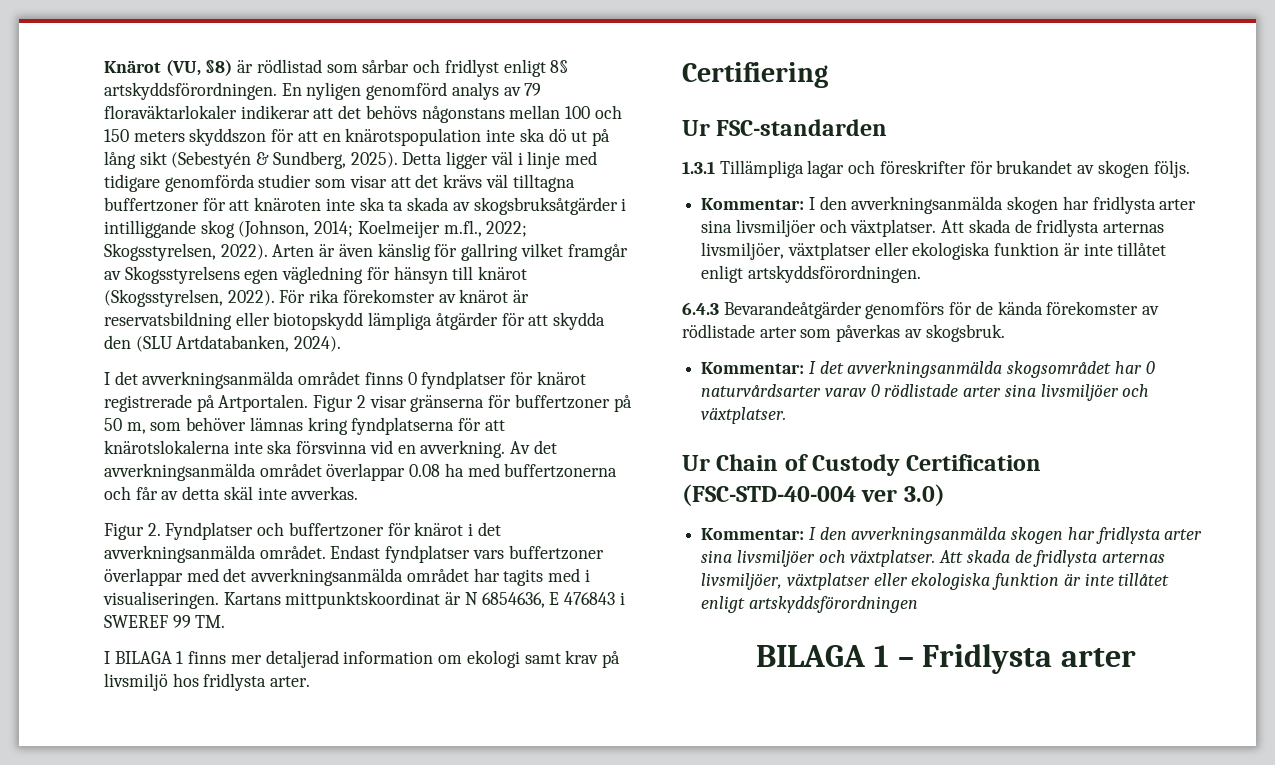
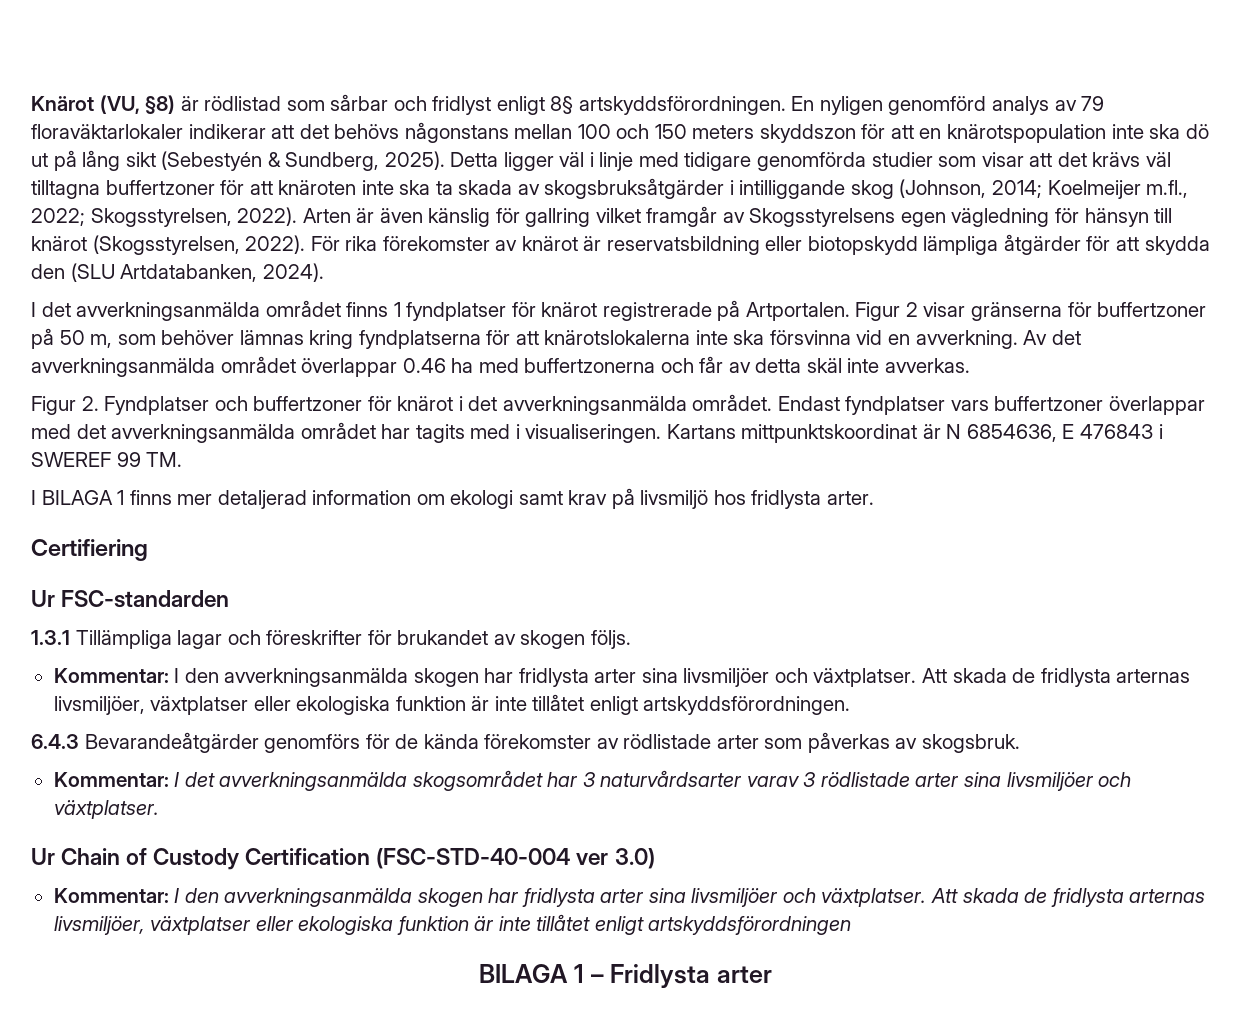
- I det avverkningsanmälda området finns 0 fyndplatser för knärot registrerade på Artportalen.
+ I det avverkningsanmälda området finns 1 fyndplatser för knärot registrerade på Artportalen.
- Av det avverkningsanmälda området överlappar 0.08 ha med buffertzonerna och får av detta skäl inte avverkas.
+ Av det avverkningsanmälda området överlappar 0.46 ha med buffertzonerna och får av detta skäl inte avverkas.
- Kommentar: I det avverkningsanmälda skogsområdet har 0 naturvårdsarter varav 0 rödlistade arter sina livsmiljöer och växtplatser.
+ Kommentar: I det avverkningsanmälda skogsområdet har 3 naturvårdsarter varav 3 rödlistade arter sina livsmiljöer och växtplatser.

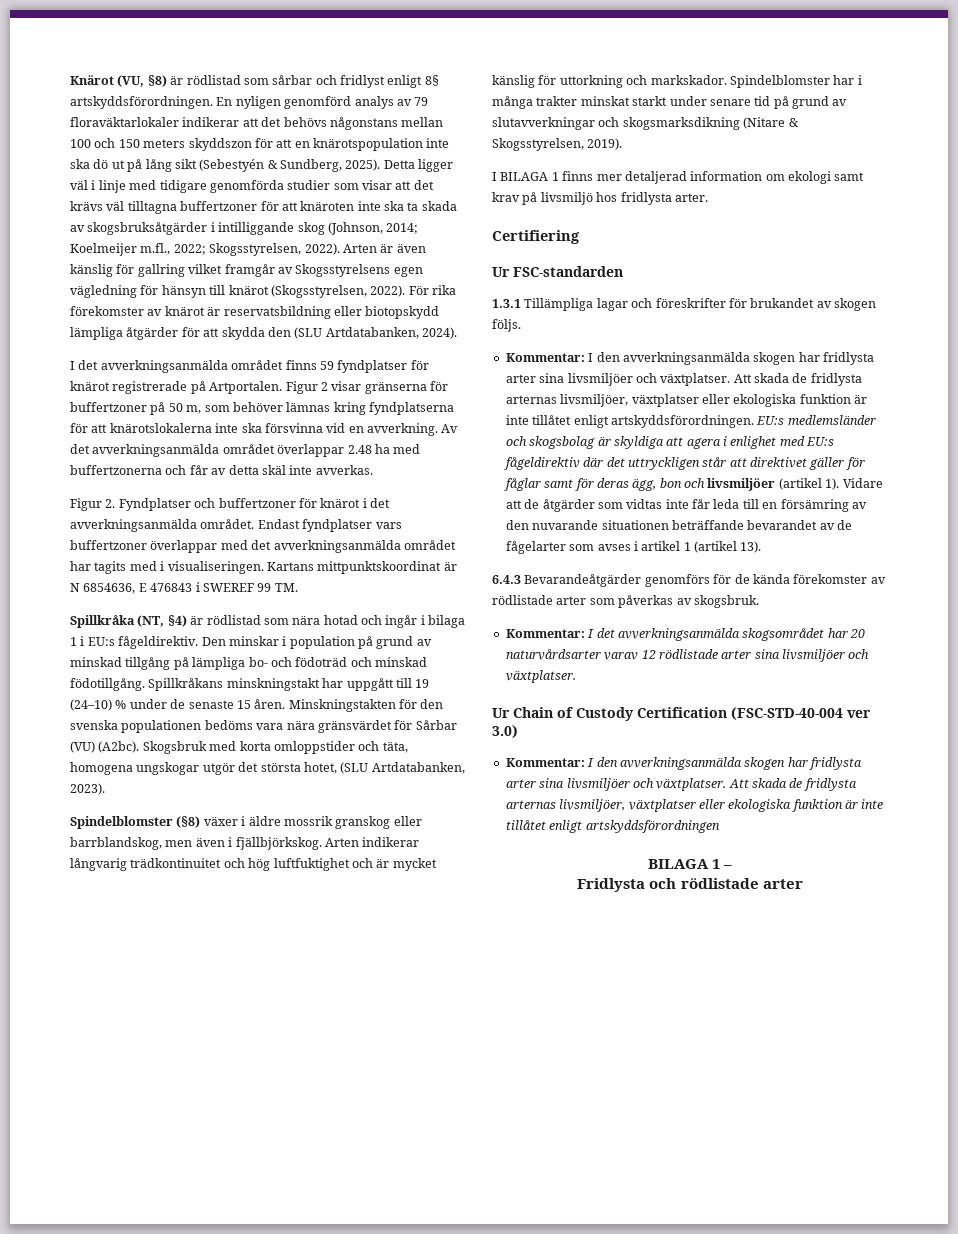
- I det avverkningsanmälda området finns 1 fyndplatser för knärot registrerade på Artportalen.
+ I det avverkningsanmälda området finns 59 fyndplatser för knärot registrerade på Artportalen.
- Av det avverkningsanmälda området överlappar 0.46 ha med buffertzonerna och får av detta skäl inte avverkas.
+ Av det avverkningsanmälda området överlappar 2.48 ha med buffertzonerna och får av detta skäl inte avverkas.
+ Spillkråka (NT, §4) är rödlistad som nära hotad och ingår i bilaga 1 i EU:s fågeldirektiv. Den minskar i population på grund av minskad tillgång på lämpliga bo- och födoträd och minskad födotillgång. Spillkråkans minskningstakt har uppgått till 19 (24–10) % under de senaste 15 åren. Minskningstakten för den svenska populationen bedöms vara nära gränsvärdet för Sårbar (VU) (A2bc). Skogsbruk med korta omloppstider och täta, homogena ungskogar utgör det största hotet, (SLU Artdatabanken, 2023).
+ Spindelblomster (§8) växer i äldre mossrik granskog eller barrblandskog, men även i fjällbjörkskog. Arten indikerar långvarig trädkontinuitet och hög luftfuktighet och är mycket känslig för uttorkning och markskador. Spindelblomster har i många trakter minskat starkt under senare tid på grund av slutavverkningar och skogsmarksdikning (Nitare & Skogsstyrelsen, 2019).
+ EU:s medlemsländer och skogsbolag är skyldiga att agera i enlighet med EU:s fågeldirektiv där det uttryckligen står att direktivet gäller för fåglar samt för deras ägg, bon och livsmiljöer (artikel 1). Vidare att de åtgärder som vidtas inte får leda till en försämring av den nuvarande situationen beträffande bevarandet av de fågelarter som avses i artikel 1 (artikel 13).
- Kommentar: I det avverkningsanmälda skogsområdet har 3 naturvårdsarter varav 3 rödlistade arter sina livsmiljöer och växtplatser.
+ Kommentar: I det avverkningsanmälda skogsområdet har 20 naturvårdsarter varav 12 rödlistade arter sina livsmiljöer och växtplatser.
- BILAGA 1 – Fridlysta arter
+ BILAGA 1 –
+ Fridlysta och rödlistade arter

